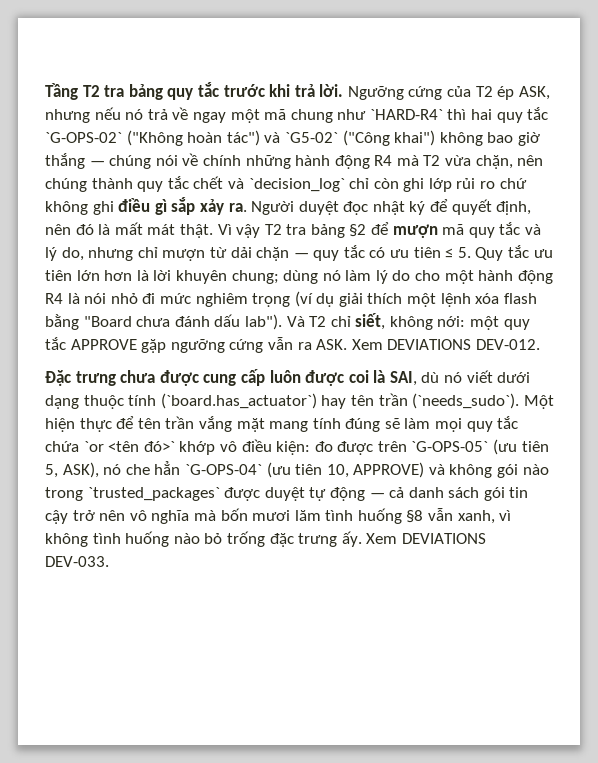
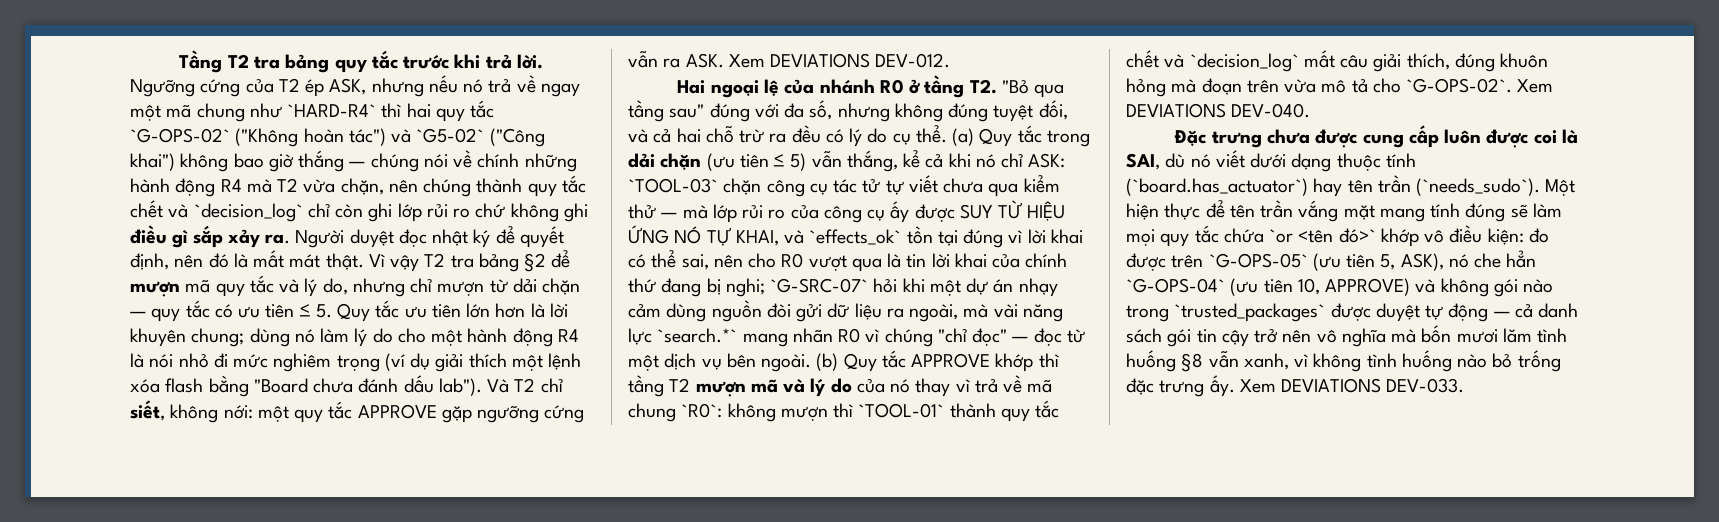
+ Hai ngoại lệ của nhánh R0 ở tầng T2. "Bỏ qua tầng sau" đúng với đa số, nhưng không đúng tuyệt đối, và cả hai chỗ trừ ra đều có lý do cụ thể. (a) Quy tắc trong dải chặn (ưu tiên ≤ 5) vẫn thắng, kể cả khi nó chỉ ASK: `TOOL-03` chặn công cụ tác tử tự viết chưa qua kiểm thử — mà lớp rủi ro của công cụ ấy được SUY TỪ HIỆU ỨNG NÓ TỰ KHAI, và `effects_ok` tồn tại đúng vì lời khai có thể sai, nên cho R0 vượt qua là tin lời khai của chính thứ đang bị nghi; `G-SRC-07` hỏi khi một dự án nhạy cảm dùng nguồn đòi gửi dữ liệu ra ngoài, mà vài năng lực `search.*` mang nhãn R0 vì chúng "chỉ đọc" — đọc từ một dịch vụ bên ngoài. (b) Quy tắc APPROVE khớp thì tầng T2 mượn mã và lý do của nó thay vì trả về mã chung `R0`: không mượn thì `TOOL-01` thành quy tắc chết và `decision_log` mất câu giải thích, đúng khuôn hỏng mà đoạn trên vừa mô tả cho `G-OPS-02`. Xem DEVIATIONS DEV-040.

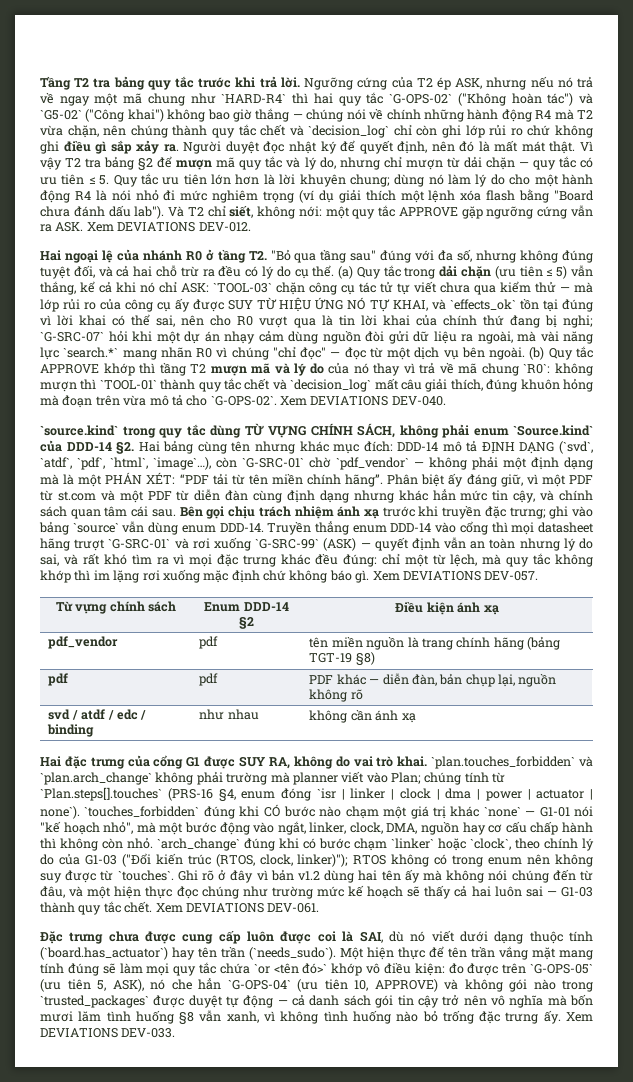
+ `source.kind` trong quy tắc dùng TỪ VỰNG CHÍNH SÁCH, không phải enum `Source.kind` của DDD-14 §2. Hai bảng cùng tên nhưng khác mục đích: DDD-14 mô tả ĐỊNH DẠNG (`svd`, `atdf`, `pdf`, `html`, `image`…), còn `G-SRC-01` chờ `pdf_vendor` — không phải một định dạng mà là một PHÁN XÉT: “PDF tải từ tên miền chính hãng”. Phân biệt ấy đáng giữ, vì một PDF từ st.com và một PDF từ diễn đàn cùng định dạng nhưng khác hẳn mức tin cậy, và chính sách quan tâm cái sau. Bên gọi chịu trách nhiệm ánh xạ trước khi truyền đặc trưng; ghi vào bảng `source` vẫn dùng enum DDD-14. Truyền thẳng enum DDD-14 vào cổng thì mọi datasheet hãng trượt `G-SRC-01` và rơi xuống `G-SRC-99` (ASK) — quyết định vẫn an toàn nhưng lý do sai, và rất khó tìm ra vì mọi đặc trưng khác đều đúng: chỉ một từ lệch, mà quy tắc không khớp thì im lặng rơi xuống mặc định chứ không báo gì. Xem DEVIATIONS DEV-057.
+ Từ vựng chính sách | Enum DDD-14 §2 | Điều kiện ánh xạ
+ pdf_vendor | pdf | tên miền nguồn là trang chính hãng (bảng TGT-19 §8)
+ pdf | pdf | PDF khác — diễn đàn, bản chụp lại, nguồn không rõ
+ svd / atdf / edc / binding | như nhau | không cần ánh xạ
+ Hai đặc trưng của cổng G1 được SUY RA, không do vai trò khai. `plan.touches_forbidden` và `plan.arch_change` không phải trường mà planner viết vào Plan; chúng tính từ `Plan.steps[].touches` (PRS-16 §4, enum đóng `isr | linker | clock | dma | power | actuator | none`). `touches_forbidden` đúng khi CÓ bước nào chạm một giá trị khác `none` — G1-01 nói "kế hoạch nhỏ", mà một bước động vào ngắt, linker, clock, DMA, nguồn hay cơ cấu chấp hành thì không còn nhỏ. `arch_change` đúng khi có bước chạm `linker` hoặc `clock`, theo chính lý do của G1-03 ("Đổi kiến trúc (RTOS, clock, linker)"); RTOS không có trong enum nên không suy được từ `touches`. Ghi rõ ở đây vì bản v1.2 dùng hai tên ấy mà không nói chúng đến từ đâu, và một hiện thực đọc chúng như trường mức kế hoạch sẽ thấy cả hai luôn sai — G1-03 thành quy tắc chết. Xem DEVIATIONS DEV-061.

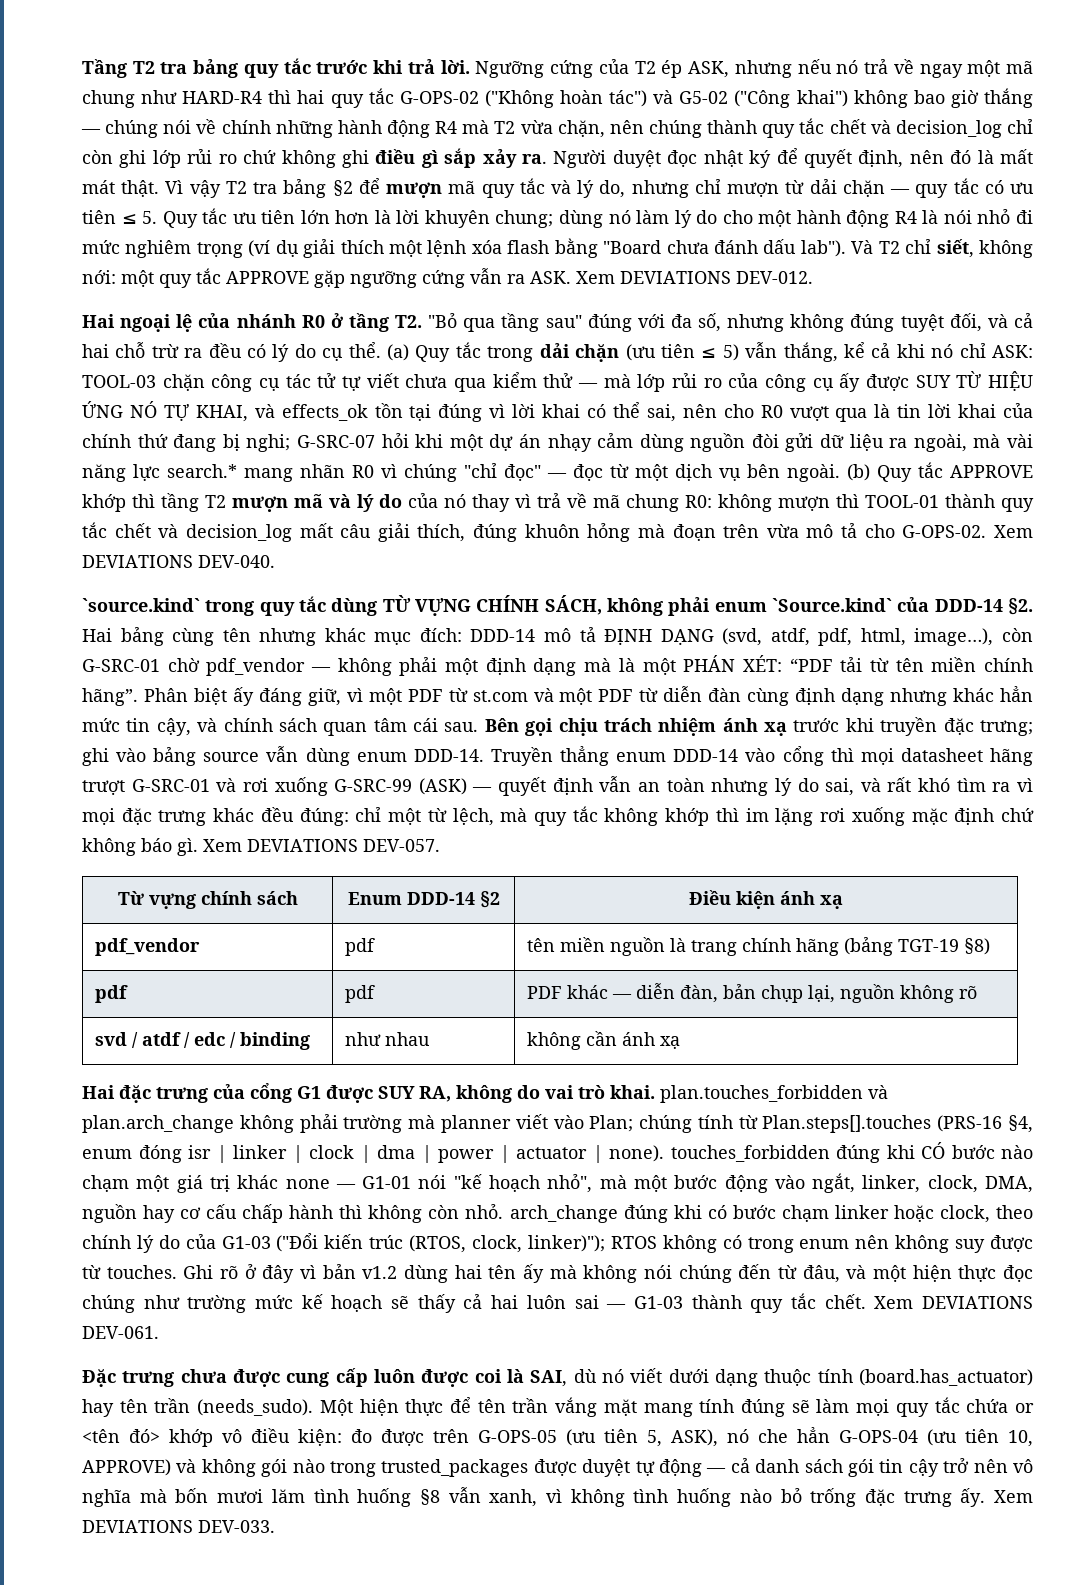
- Ngưỡng cứng của T2 ép ASK, nhưng nếu nó trả về ngay một mã chung như `HARD-R4` thì hai quy tắc `G-OPS-02` ("Không hoàn tác") và `G5-02` ("Công khai") không bao giờ thắng — chúng nói về chính những hành động R4 mà T2 vừa chặn, nên chúng thành quy tắc chết và `decision_log` chỉ còn ghi lớp rủi ro chứ không ghi điều gì sắp xảy ra.
+ Ngưỡng cứng của T2 ép ASK, nhưng nếu nó trả về ngay một mã chung như HARD-R4 thì hai quy tắc G-OPS-02 ("Không hoàn tác") và G5-02 ("Công khai") không bao giờ thắng — chúng nói về chính những hành động R4 mà T2 vừa chặn, nên chúng thành quy tắc chết và decision_log chỉ còn ghi lớp rủi ro chứ không ghi điều gì sắp xảy ra.
- `TOOL-03` chặn công cụ tác tử tự viết chưa qua kiểm thử — mà lớp rủi ro của công cụ ấy được SUY TỪ HIỆU ỨNG NÓ TỰ KHAI, và `effects_ok` tồn tại đúng vì lời khai có thể sai, nên cho R0 vượt qua là tin lời khai của chính thứ đang bị nghi;
+ TOOL-03 chặn công cụ tác tử tự viết chưa qua kiểm thử — mà lớp rủi ro của công cụ ấy được SUY TỪ HIỆU ỨNG NÓ TỰ KHAI, và effects_ok tồn tại đúng vì lời khai có thể sai, nên cho R0 vượt qua là tin lời khai của chính thứ đang bị nghi;
- `G-SRC-07` hỏi khi một dự án nhạy cảm dùng nguồn đòi gửi dữ liệu ra ngoài, mà vài năng lực `search.*` mang nhãn R0 vì chúng "chỉ đọc" — đọc từ một dịch vụ bên ngoài.
+ G-SRC-07 hỏi khi một dự án nhạy cảm dùng nguồn đòi gửi dữ liệu ra ngoài, mà vài năng lực search.* mang nhãn R0 vì chúng "chỉ đọc" — đọc từ một dịch vụ bên ngoài.
- (b) Quy tắc APPROVE khớp thì tầng T2 mượn mã và lý do của nó thay vì trả về mã chung `R0`: không mượn thì `TOOL-01` thành quy tắc chết và `decision_log` mất câu giải thích, đúng khuôn hỏng mà đoạn trên vừa mô tả cho `G-OPS-02`.
+ (b) Quy tắc APPROVE khớp thì tầng T2 mượn mã và lý do của nó thay vì trả về mã chung R0: không mượn thì TOOL-01 thành quy tắc chết và decision_log mất câu giải thích, đúng khuôn hỏng mà đoạn trên vừa mô tả cho G-OPS-02.
- Hai bảng cùng tên nhưng khác mục đích: DDD-14 mô tả ĐỊNH DẠNG (`svd`, `atdf`, `pdf`, `html`, `image`…), còn `G-SRC-01` chờ `pdf_vendor` — không phải một định dạng mà là một PHÁN XÉT: “PDF tải từ tên miền chính hãng”.
+ Hai bảng cùng tên nhưng khác mục đích: DDD-14 mô tả ĐỊNH DẠNG (svd, atdf, pdf, html, image…), còn G-SRC-01 chờ pdf_vendor — không phải một định dạng mà là một PHÁN XÉT: “PDF tải từ tên miền chính hãng”.
- Bên gọi chịu trách nhiệm ánh xạ trước khi truyền đặc trưng; ghi vào bảng `source` vẫn dùng enum DDD-14.
+ Bên gọi chịu trách nhiệm ánh xạ trước khi truyền đặc trưng; ghi vào bảng source vẫn dùng enum DDD-14.
- Truyền thẳng enum DDD-14 vào cổng thì mọi datasheet hãng trượt `G-SRC-01` và rơi xuống `G-SRC-99` (ASK) — quyết định vẫn an toàn nhưng lý do sai, và rất khó tìm ra vì mọi đặc trưng khác đều đúng: chỉ một từ lệch, mà quy tắc không khớp thì im lặng rơi xuống mặc định chứ không báo gì.
+ Truyền thẳng enum DDD-14 vào cổng thì mọi datasheet hãng trượt G-SRC-01 và rơi xuống G-SRC-99 (ASK) — quyết định vẫn an toàn nhưng lý do sai, và rất khó tìm ra vì mọi đặc trưng khác đều đúng: chỉ một từ lệch, mà quy tắc không khớp thì im lặng rơi xuống mặc định chứ không báo gì.
- Hai đặc trưng của cổng G1 được SUY RA, không do vai trò khai. `plan.touches_forbidden` và `plan.arch_change` không phải trường mà planner viết vào Plan;
+ Hai đặc trưng của cổng G1 được SUY RA, không do vai trò khai. plan.touches_forbidden và plan.arch_change không phải trường mà planner viết vào Plan;
- chúng tính từ `Plan.steps[].touches` (PRS-16 §4, enum đóng `isr | linker | clock | dma | power | actuator | none`). `touches_forbidden` đúng khi CÓ bước nào chạm một giá trị khác `none` — G1-01 nói "kế hoạch nhỏ", mà một bước động vào ngắt, linker, clock, DMA, nguồn hay cơ cấu chấp hành thì không còn nhỏ. `arch_change` đúng khi có bước chạm `linker` hoặc `clock`, theo chính lý do của G1-03 ("Đổi kiến trúc (RTOS, clock, linker)");
+ chúng tính từ Plan.steps[].touches (PRS-16 §4, enum đóng isr | linker | clock | dma | power | actuator | none). touches_forbidden đúng khi CÓ bước nào chạm một giá trị khác none — G1-01 nói "kế hoạch nhỏ", mà một bước động vào ngắt, linker, clock, DMA, nguồn hay cơ cấu chấp hành thì không còn nhỏ. arch_change đúng khi có bước chạm linker hoặc clock, theo chính lý do của G1-03 ("Đổi kiến trúc (RTOS, clock, linker)");
- RTOS không có trong enum nên không suy được từ `touches`.
+ RTOS không có trong enum nên không suy được từ touches.
- Đặc trưng chưa được cung cấp luôn được coi là SAI, dù nó viết dưới dạng thuộc tính (`board.has_actuator`) hay tên trần (`needs_sudo`).
+ Đặc trưng chưa được cung cấp luôn được coi là SAI, dù nó viết dưới dạng thuộc tính (board.has_actuator) hay tên trần (needs_sudo).
- Một hiện thực để tên trần vắng mặt mang tính đúng sẽ làm mọi quy tắc chứa `or <tên đó>` khớp vô điều kiện:
+ Một hiện thực để tên trần vắng mặt mang tính đúng sẽ làm mọi quy tắc chứa or <tên đó> khớp vô điều kiện:
- đo được trên `G-OPS-05` (ưu tiên 5, ASK), nó che hẳn `G-OPS-04` (ưu tiên 10, APPROVE) và không gói nào trong `trusted_packages` được duyệt tự động — cả danh sách gói tin cậy trở nên vô nghĩa mà bốn mươi lăm tình huống §8 vẫn xanh, vì không tình huống nào bỏ trống đặc trưng ấy.
+ đo được trên G-OPS-05 (ưu tiên 5, ASK), nó che hẳn G-OPS-04 (ưu tiên 10, APPROVE) và không gói nào trong trusted_packages được duyệt tự động — cả danh sách gói tin cậy trở nên vô nghĩa mà bốn mươi lăm tình huống §8 vẫn xanh, vì không tình huống nào bỏ trống đặc trưng ấy.

